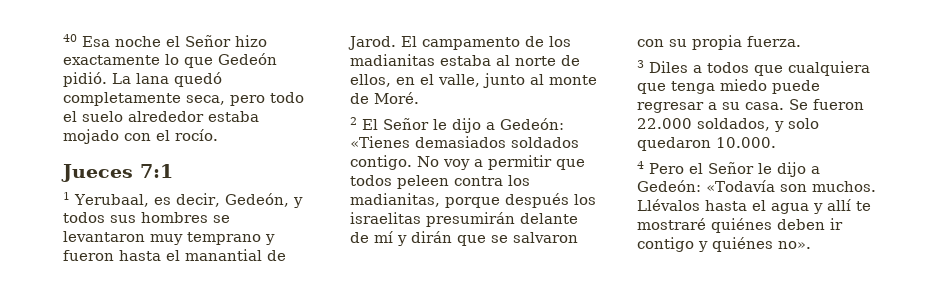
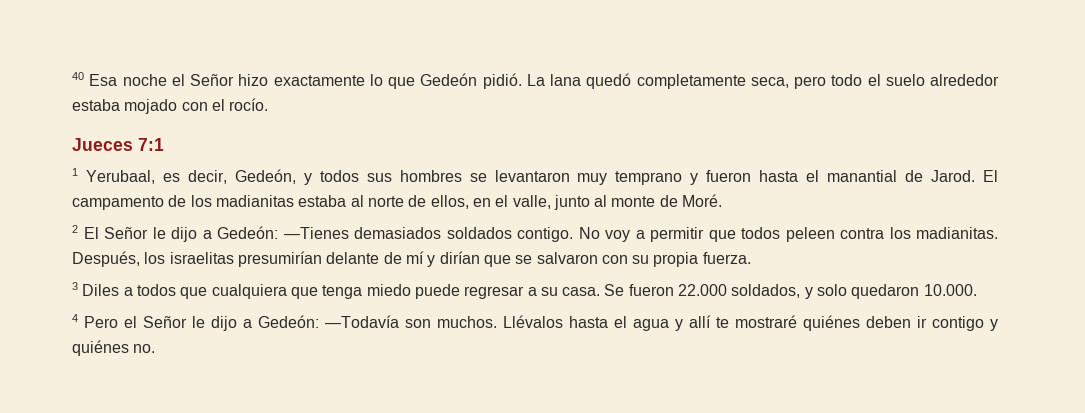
- 2 El Señor le dijo a Gedeón: «Tienes demasiados soldados contigo.
+ 2 El Señor le dijo a Gedeón: —Tienes demasiados soldados contigo.
- No voy a permitir que todos peleen contra los madianitas, porque después los israelitas presumirán delante de mí y dirán que se salvaron con su propia fuerza.
+ No voy a permitir que todos peleen contra los madianitas. Después, los israelitas presumirían delante de mí y dirían que se salvaron con su propia fuerza.
- 4 Pero el Señor le dijo a Gedeón: «Todavía son muchos.
+ 4 Pero el Señor le dijo a Gedeón: —Todavía son muchos.
- Llévalos hasta el agua y allí te mostraré quiénes deben ir contigo y quiénes no».
+ Llévalos hasta el agua y allí te mostraré quiénes deben ir contigo y quiénes no.

